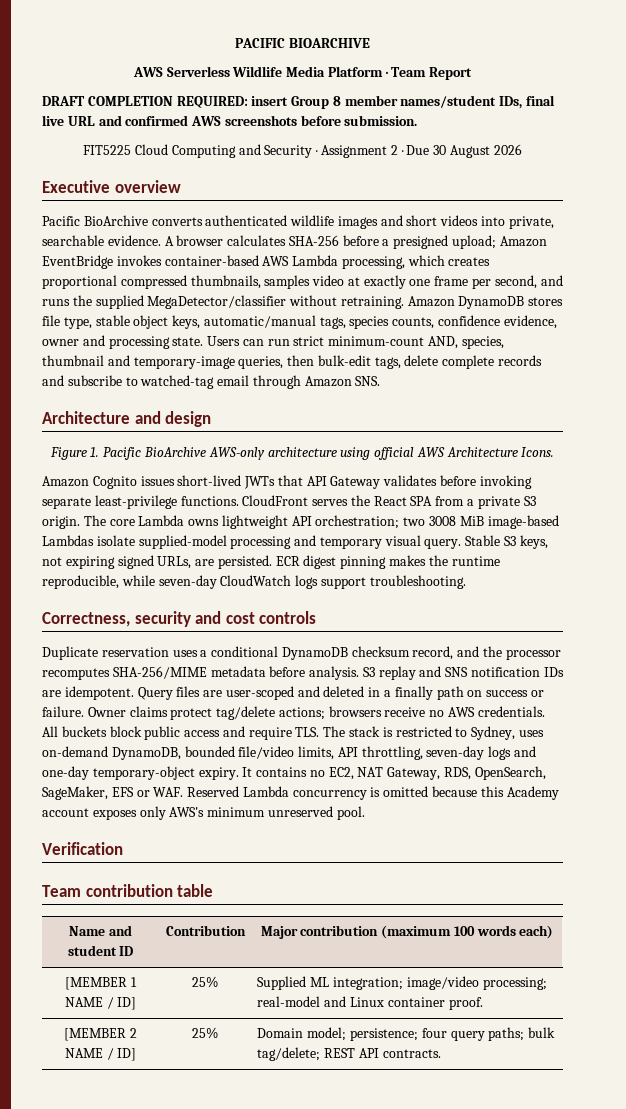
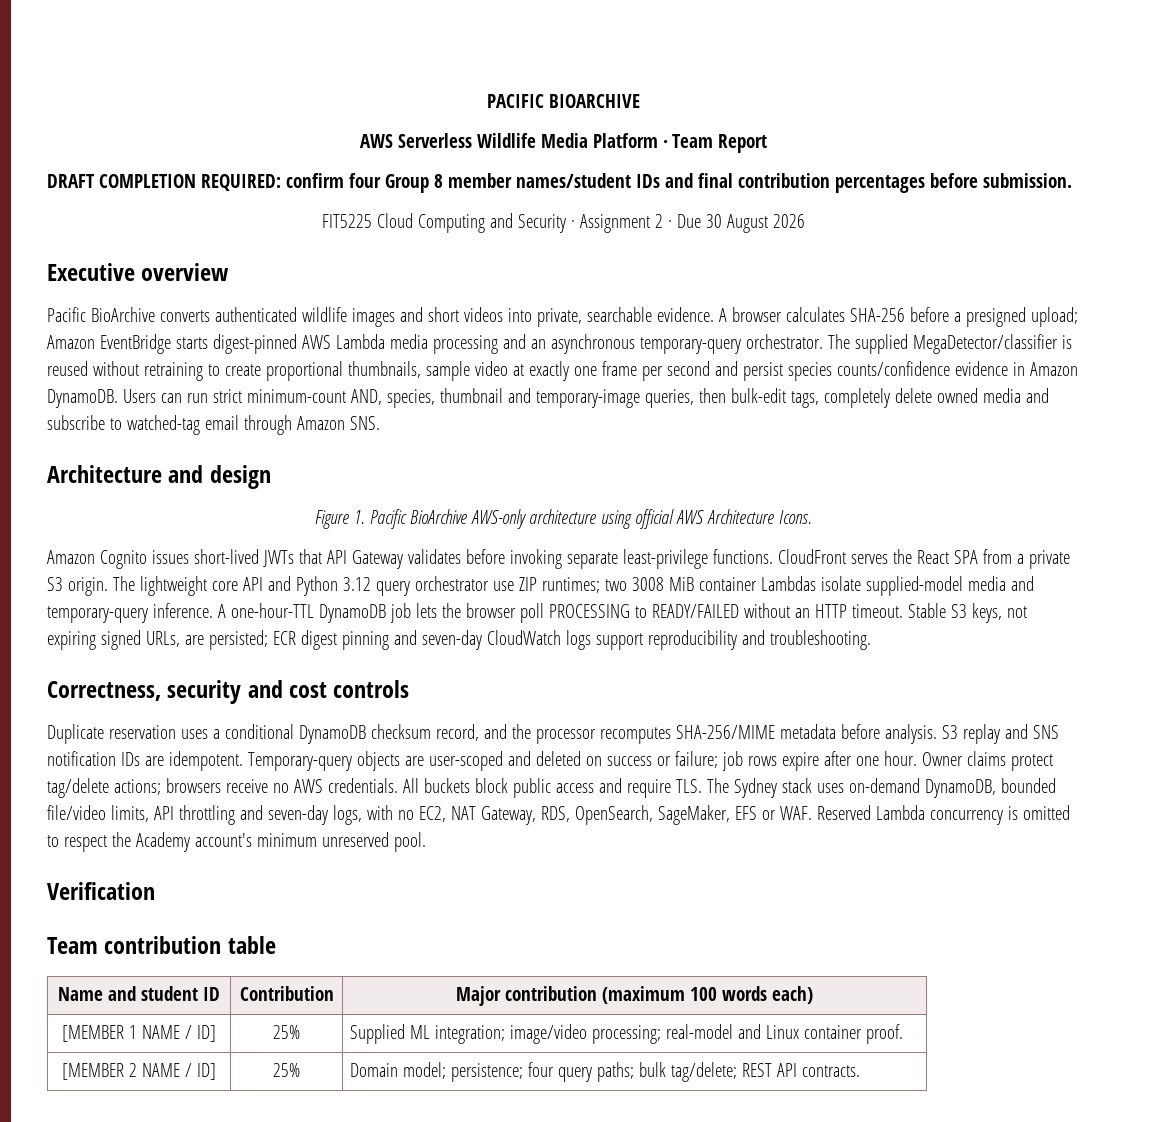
- DRAFT COMPLETION REQUIRED: insert Group 8 member names/student IDs, final live URL and confirmed AWS screenshots before submission.
+ DRAFT COMPLETION REQUIRED: confirm four Group 8 member names/student IDs and final contribution percentages before submission.
- A browser calculates SHA-256 before a presigned upload; Amazon EventBridge invokes container-based AWS Lambda processing, which creates proportional compressed thumbnails, samples video at exactly one frame per second, and runs the supplied MegaDetector/classifier without retraining. Amazon DynamoDB stores file type, stable object keys, automatic/manual tags, species counts, confidence evidence, owner and processing state.
+ A browser calculates SHA-256 before a presigned upload; Amazon EventBridge starts digest-pinned AWS Lambda media processing and an asynchronous temporary-query orchestrator. The supplied MegaDetector/classifier is reused without retraining to create proportional thumbnails, sample video at exactly one frame per second and persist species counts/confidence evidence in Amazon DynamoDB.
- Users can run strict minimum-count AND, species, thumbnail and temporary-image queries, then bulk-edit tags, delete complete records and subscribe to watched-tag email through Amazon SNS.
+ Users can run strict minimum-count AND, species, thumbnail and temporary-image queries, then bulk-edit tags, completely delete owned media and subscribe to watched-tag email through Amazon SNS.
- The core Lambda owns lightweight API orchestration; two 3008 MiB image-based Lambdas isolate supplied-model processing and temporary visual query.
+ The lightweight core API and Python 3.12 query orchestrator use ZIP runtimes; two 3008 MiB container Lambdas isolate supplied-model media and temporary-query inference. A one-hour-TTL DynamoDB job lets the browser poll PROCESSING to READY/FAILED without an HTTP timeout.
- Stable S3 keys, not expiring signed URLs, are persisted. ECR digest pinning makes the runtime reproducible, while seven-day CloudWatch logs support troubleshooting.
+ Stable S3 keys, not expiring signed URLs, are persisted; ECR digest pinning and seven-day CloudWatch logs support reproducibility and troubleshooting.
- Query files are user-scoped and deleted in a finally path on success or failure.
+ Temporary-query objects are user-scoped and deleted on success or failure; job rows expire after one hour.
- All buckets block public access and require TLS. The stack is restricted to Sydney, uses on-demand DynamoDB, bounded file/video limits, API throttling, seven-day logs and one-day temporary-object expiry. It contains no EC2, NAT Gateway, RDS, OpenSearch, SageMaker, EFS or WAF. Reserved Lambda concurrency is omitted because this Academy account exposes only AWS's minimum unreserved pool.
+ All buckets block public access and require TLS. The Sydney stack uses on-demand DynamoDB, bounded file/video limits, API throttling and seven-day logs, with no EC2, NAT Gateway, RDS, OpenSearch, SageMaker, EFS or WAF. Reserved Lambda concurrency is omitted to respect the Academy account's minimum unreserved pool.

